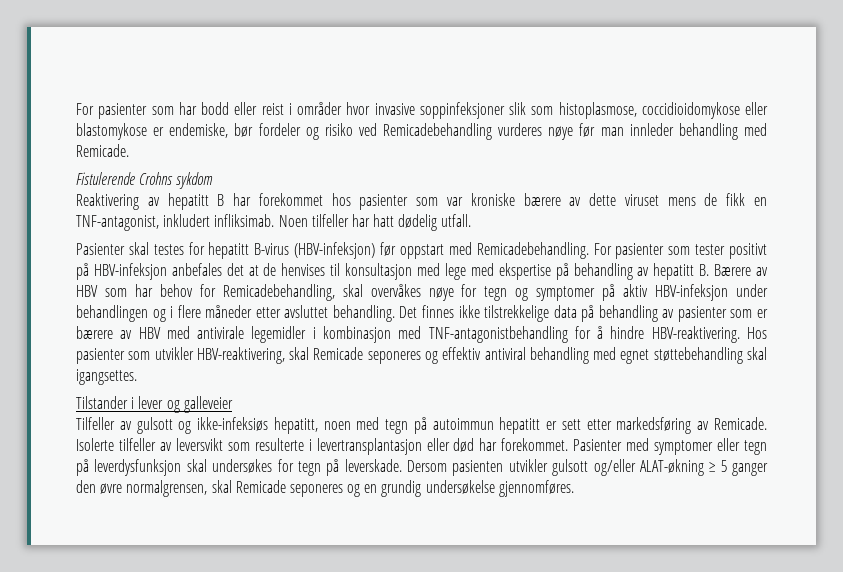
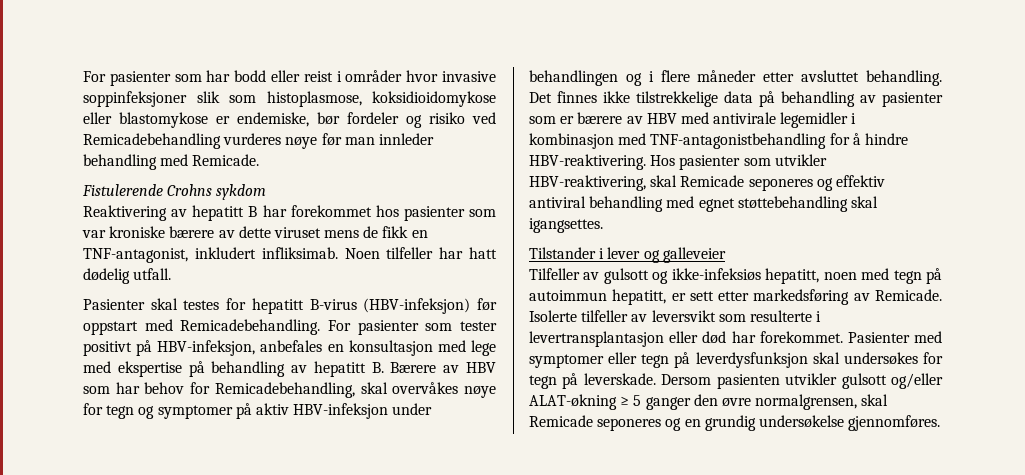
- For pasienter som har bodd eller reist i områder hvor invasive soppinfeksjoner slik som histoplasmose, coccidioidomykose eller blastomykose er endemiske, bør fordeler og risiko ved Remicadebehandling vurderes nøye før man innleder behandling med Remicade.
+ For pasienter som har bodd eller reist i områder hvor invasive soppinfeksjoner slik som histoplasmose, koksidioidomykose eller blastomykose er endemiske, bør fordeler og risiko ved Remicadebehandling vurderes nøye før man innleder behandling med Remicade.
- For pasienter som tester positivt på HBV-infeksjon anbefales det at de henvises til konsultasjon med lege med ekspertise på behandling av hepatitt B. Bærere av HBV som har behov for Remicadebehandling, skal overvåkes nøye for tegn og symptomer på aktiv HBV-infeksjon under behandlingen og i flere måneder etter avsluttet behandling.
+ For pasienter som tester positivt på HBV-infeksjon, anbefales en konsultasjon med lege med ekspertise på behandling av hepatitt B. Bærere av HBV som har behov for Remicadebehandling, skal overvåkes nøye for tegn og symptomer på aktiv HBV-infeksjon under behandlingen og i flere måneder etter avsluttet behandling.
- Tilfeller av gulsott og ikke-infeksiøs hepatitt, noen med tegn på autoimmun hepatitt er sett etter markedsføring av Remicade.
+ Tilfeller av gulsott og ikke-infeksiøs hepatitt, noen med tegn på autoimmun hepatitt, er sett etter markedsføring av Remicade.

